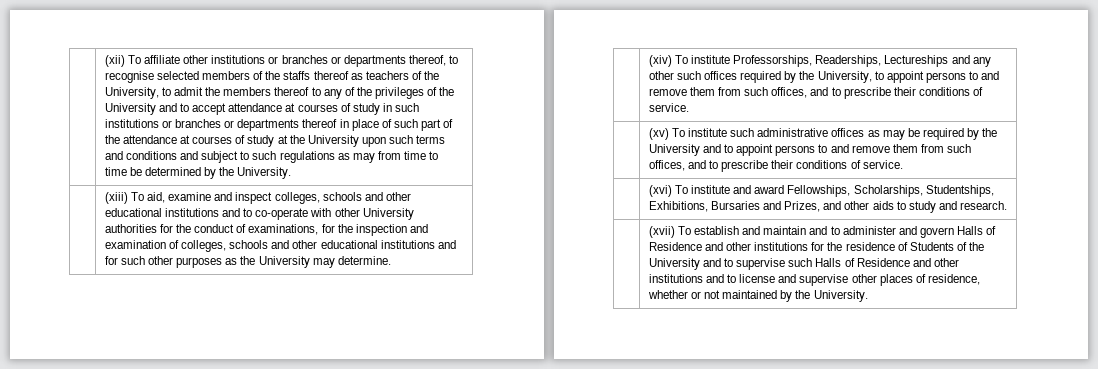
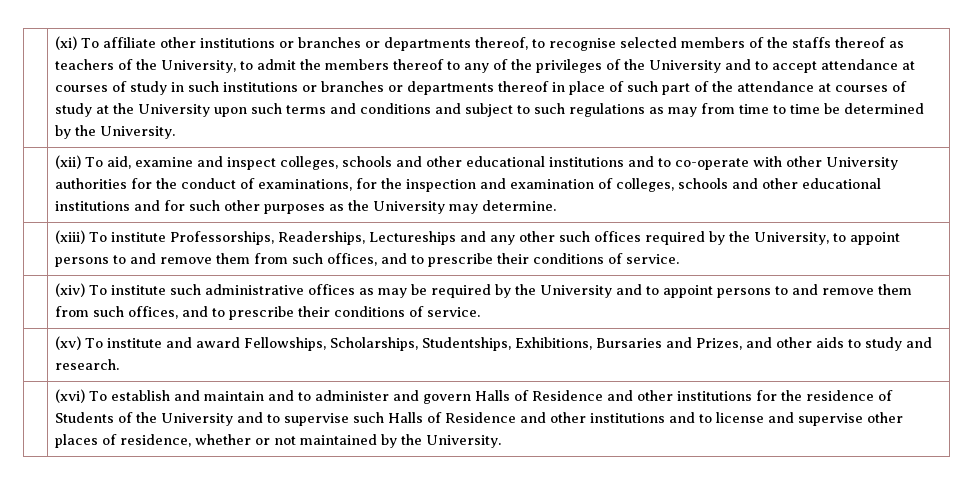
- (xii) To affiliate other institutions or branches or departments thereof, to recognise selected members of the staffs thereof as teachers of the University, to admit the members thereof to any of the privileges of the University and to accept attendance at courses of study in such institutions or branches or departments thereof in place of such part of the attendance at courses of study at the University upon such terms and conditions and subject to such regulations as may from time to time be determined by the University.
+ (xi) To affiliate other institutions or branches or departments thereof, to recognise selected members of the staffs thereof as teachers of the University, to admit the members thereof to any of the privileges of the University and to accept attendance at courses of study in such institutions or branches or departments thereof in place of such part of the attendance at courses of study at the University upon such terms and conditions and subject to such regulations as may from time to time be determined by the University.
- (xiii) To aid, examine and inspect colleges, schools and other educational institutions and to co-operate with other University authorities for the conduct of examinations, for the inspection and examination of colleges, schools and other educational institutions and for such other purposes as the University may determine.
+ (xii) To aid, examine and inspect colleges, schools and other educational institutions and to co-operate with other University authorities for the conduct of examinations, for the inspection and examination of colleges, schools and other educational institutions and for such other purposes as the University may determine.
- | (xiv) To institute Professorships, Readerships, Lectureships and any other such offices required by the University, to appoint persons to and remove them from such offices, and to prescribe their conditions of service.
+ | (xiii) To institute Professorships, Readerships, Lectureships and any other such offices required by the University, to appoint persons to and remove them from such offices, and to prescribe their conditions of service.
- | (xv) To institute such administrative offices as may be required by the University and to appoint persons to and remove them from such offices, and to prescribe their conditions of service.
+ | (xiv) To institute such administrative offices as may be required by the University and to appoint persons to and remove them from such offices, and to prescribe their conditions of service.
- | (xvi) To institute and award Fellowships, Scholarships, Studentships, Exhibitions, Bursaries and Prizes, and other aids to study and research.
+ | (xv) To institute and award Fellowships, Scholarships, Studentships, Exhibitions, Bursaries and Prizes, and other aids to study and research.
- (xvii) To establish and maintain and to administer and govern Halls of Residence and other institutions for the residence of Students of the University and to supervise such Halls of Residence and other institutions and to license and supervise other places of residence, whether or not maintained by the University.
+ (xvi) To establish and maintain and to administer and govern Halls of Residence and other institutions for the residence of Students of the University and to supervise such Halls of Residence and other institutions and to license and supervise other places of residence, whether or not maintained by the University.

